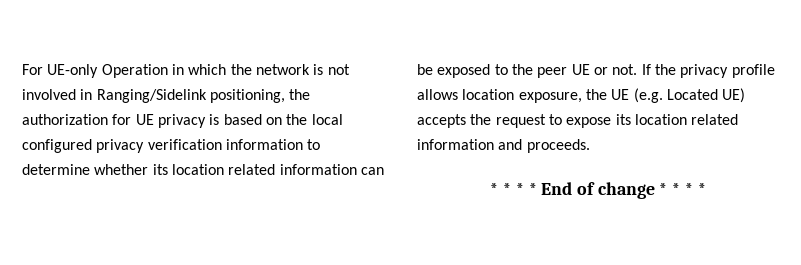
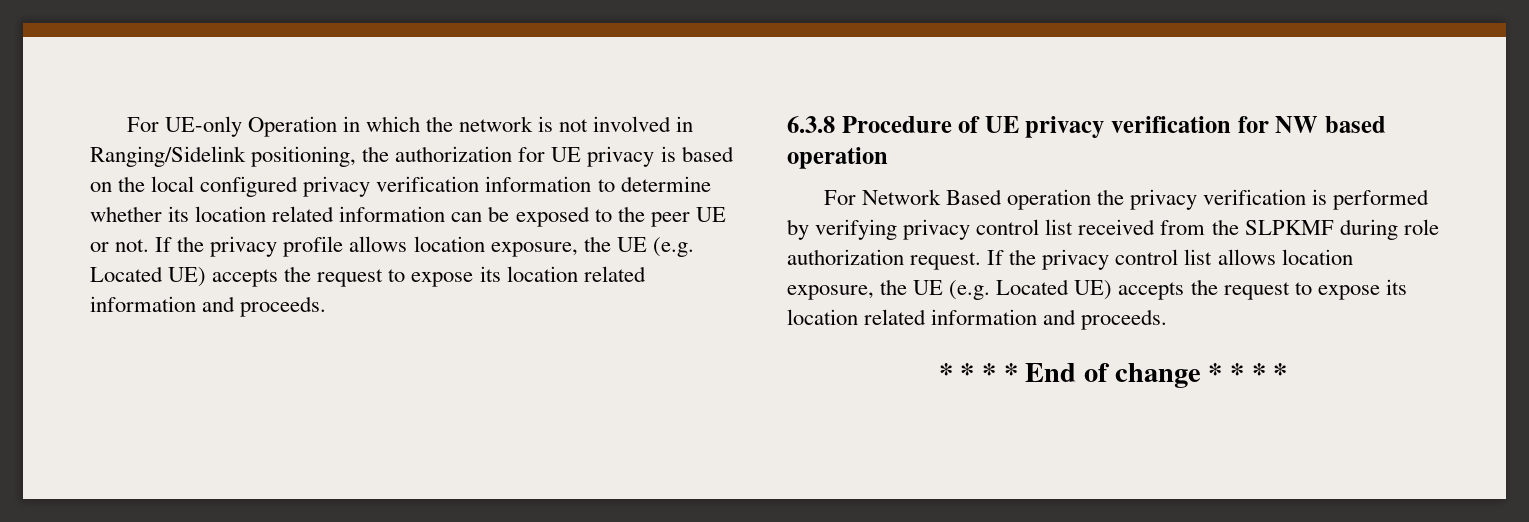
+ 6.3.8 Procedure of UE privacy verification for NW based operation
+ For Network Based operation the privacy verification is performed by verifying privacy control list received from the SLPKMF during role authorization request. If the privacy control list allows location exposure, the UE (e.g. Located UE) accepts the request to expose its location related information and proceeds.

